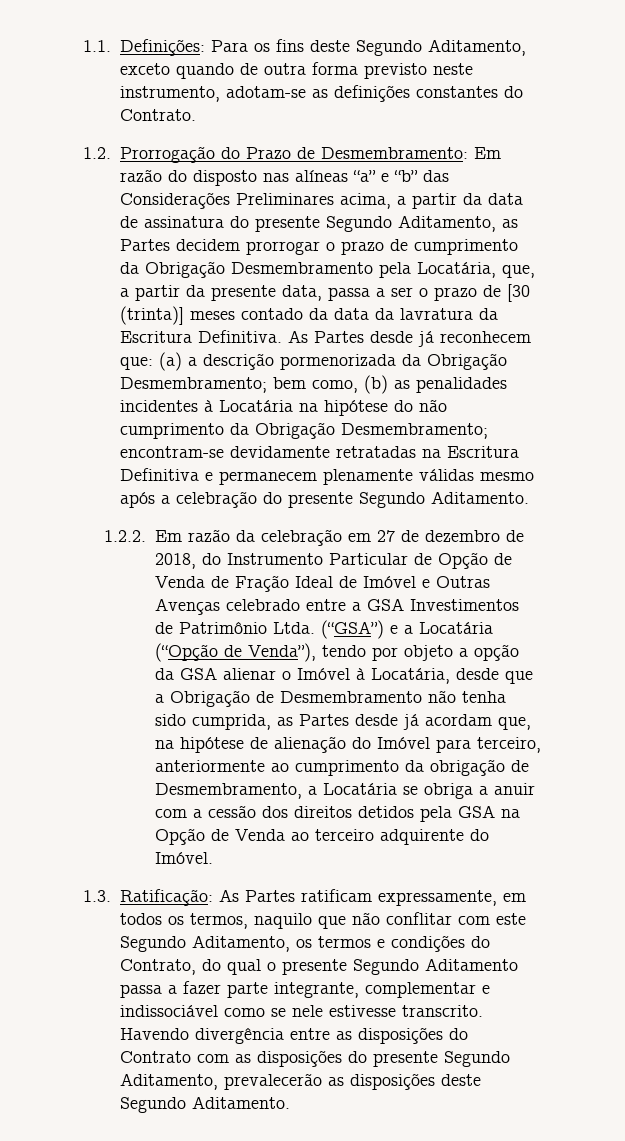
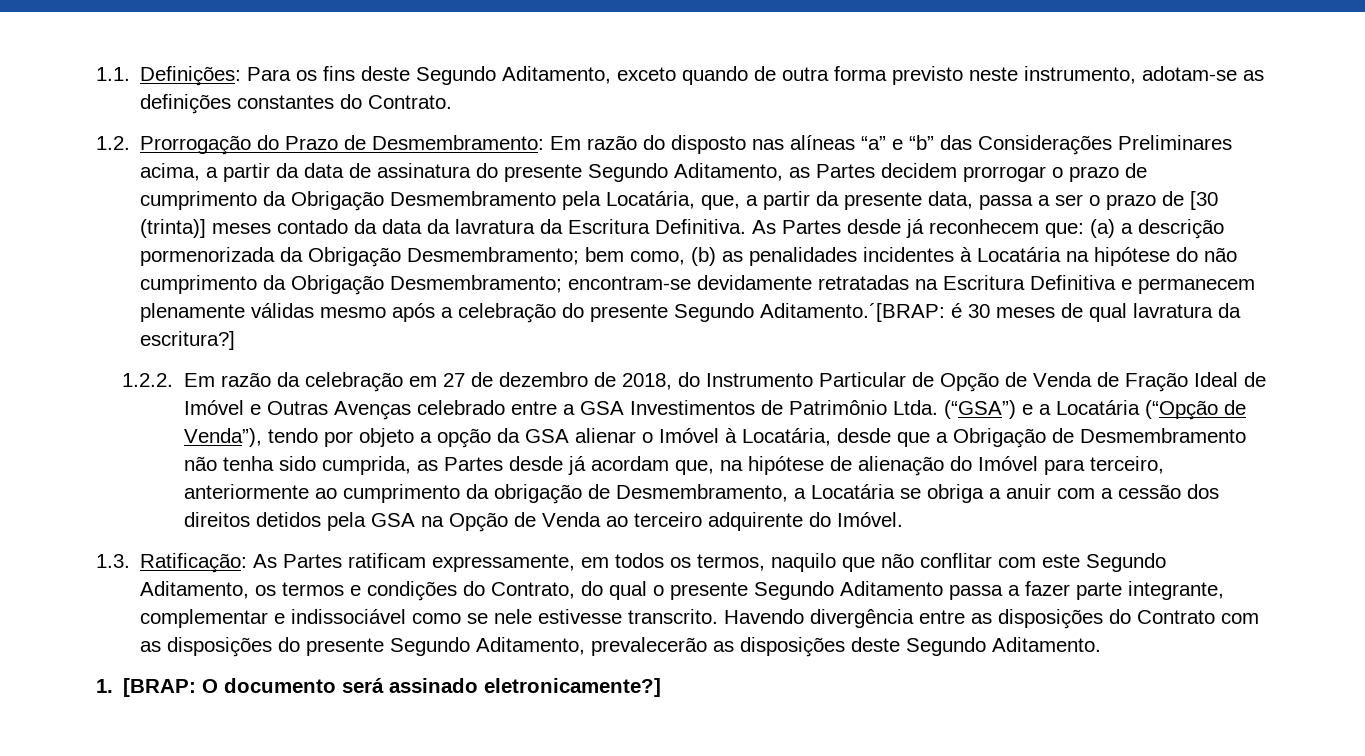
- As Partes desde já reconhecem que: (a) a descrição pormenorizada da Obrigação Desmembramento; bem como, (b) as penalidades incidentes à Locatária na hipótese do não cumprimento da Obrigação Desmembramento; encontram-se devidamente retratadas na Escritura Definitiva e permanecem plenamente válidas mesmo após a celebração do presente Segundo Aditamento.
+ As Partes desde já reconhecem que: (a) a descrição pormenorizada da Obrigação Desmembramento; bem como, (b) as penalidades incidentes à Locatária na hipótese do não cumprimento da Obrigação Desmembramento; encontram-se devidamente retratadas na Escritura Definitiva e permanecem plenamente válidas mesmo após a celebração do presente Segundo Aditamento.´[BRAP: é 30 meses de qual lavratura da escritura?]
+ 1. [BRAP: O documento será assinado eletronicamente?]

